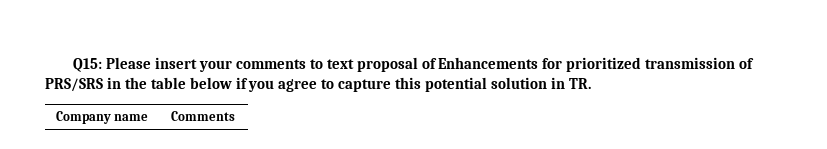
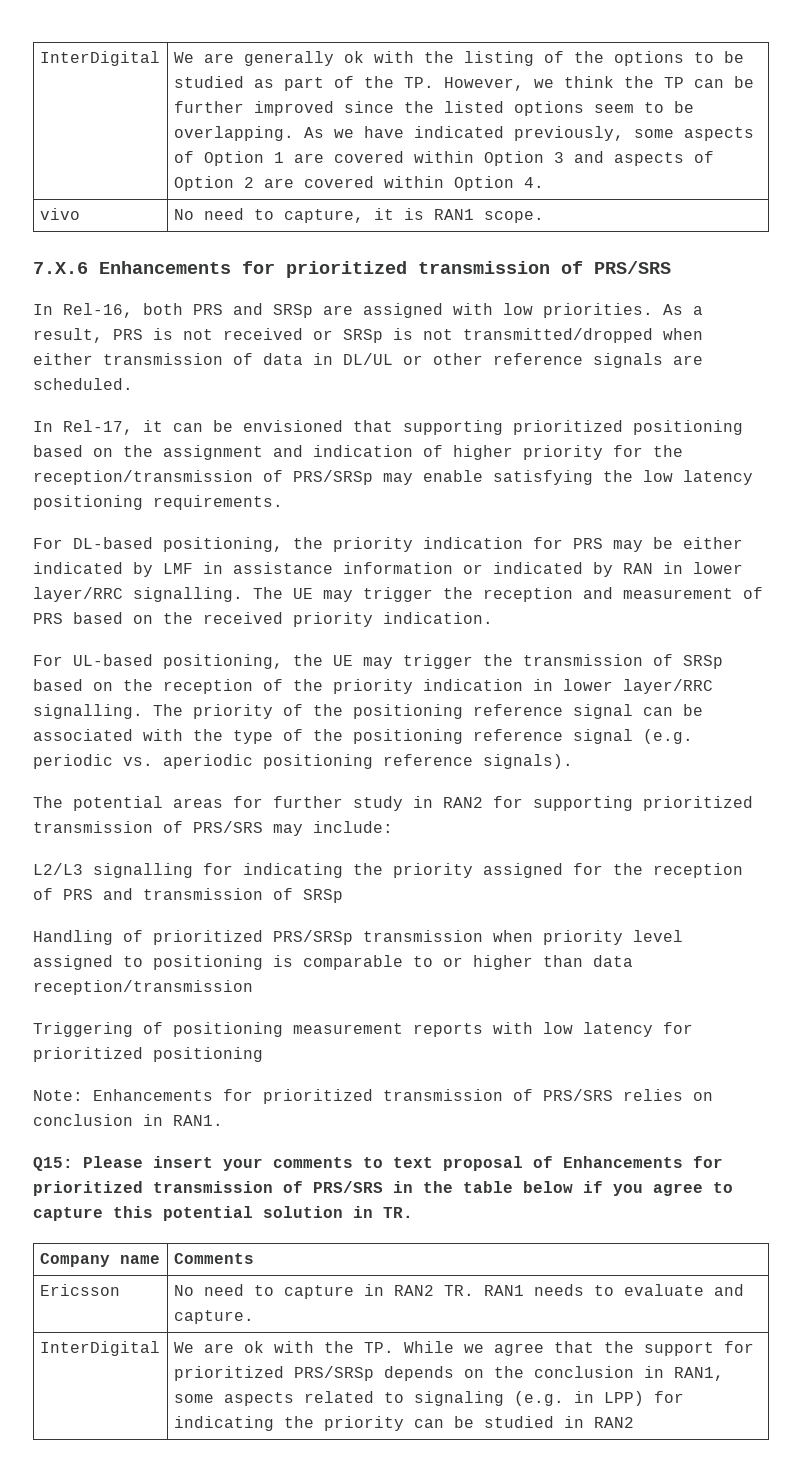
+ InterDigital | We are generally ok with the listing of the options to be studied as part of the TP. However, we think the TP can be further improved since the listed options seem to be overlapping. As we have indicated previously, some aspects of Option 1 are covered within Option 3 and aspects of Option 2 are covered within Option 4.
+ vivo | No need to capture, it is RAN1 scope.
+ 7.X.6 Enhancements for prioritized transmission of PRS/SRS
+ In Rel-16, both PRS and SRSp are assigned with low priorities. As a result, PRS is not received or SRSp is not transmitted/dropped when either transmission of data in DL/UL or other reference signals are scheduled.
+ In Rel-17, it can be envisioned that supporting prioritized positioning based on the assignment and indication of higher priority for the reception/transmission of PRS/SRSp may enable satisfying the low latency positioning requirements.
+ For DL-based positioning, the priority indication for PRS may be either indicated by LMF in assistance information or indicated by RAN in lower layer/RRC signalling. The UE may trigger the reception and measurement of PRS based on the received priority indication.
+ For UL-based positioning, the UE may trigger the transmission of SRSp based on the reception of the priority indication in lower layer/RRC signalling. The priority of the positioning reference signal can be associated with the type of the positioning reference signal (e.g. periodic vs. aperiodic positioning reference signals).
+ The potential areas for further study in RAN2 for supporting prioritized transmission of PRS/SRS may include:
+ L2/L3 signalling for indicating the priority assigned for the reception of PRS and transmission of SRSp
+ Handling of prioritized PRS/SRSp transmission when priority level assigned to positioning is comparable to or higher than data reception/transmission
+ Triggering of positioning measurement reports with low latency for prioritized positioning
+ Note: Enhancements for prioritized transmission of PRS/SRS relies on conclusion in RAN1.
+ Ericsson | No need to capture in RAN2 TR. RAN1 needs to evaluate and capture.
+ InterDigital | We are ok with the TP. While we agree that the support for prioritized PRS/SRSp depends on the conclusion in RAN1, some aspects related to signaling (e.g. in LPP) for indicating the priority can be studied in RAN2

